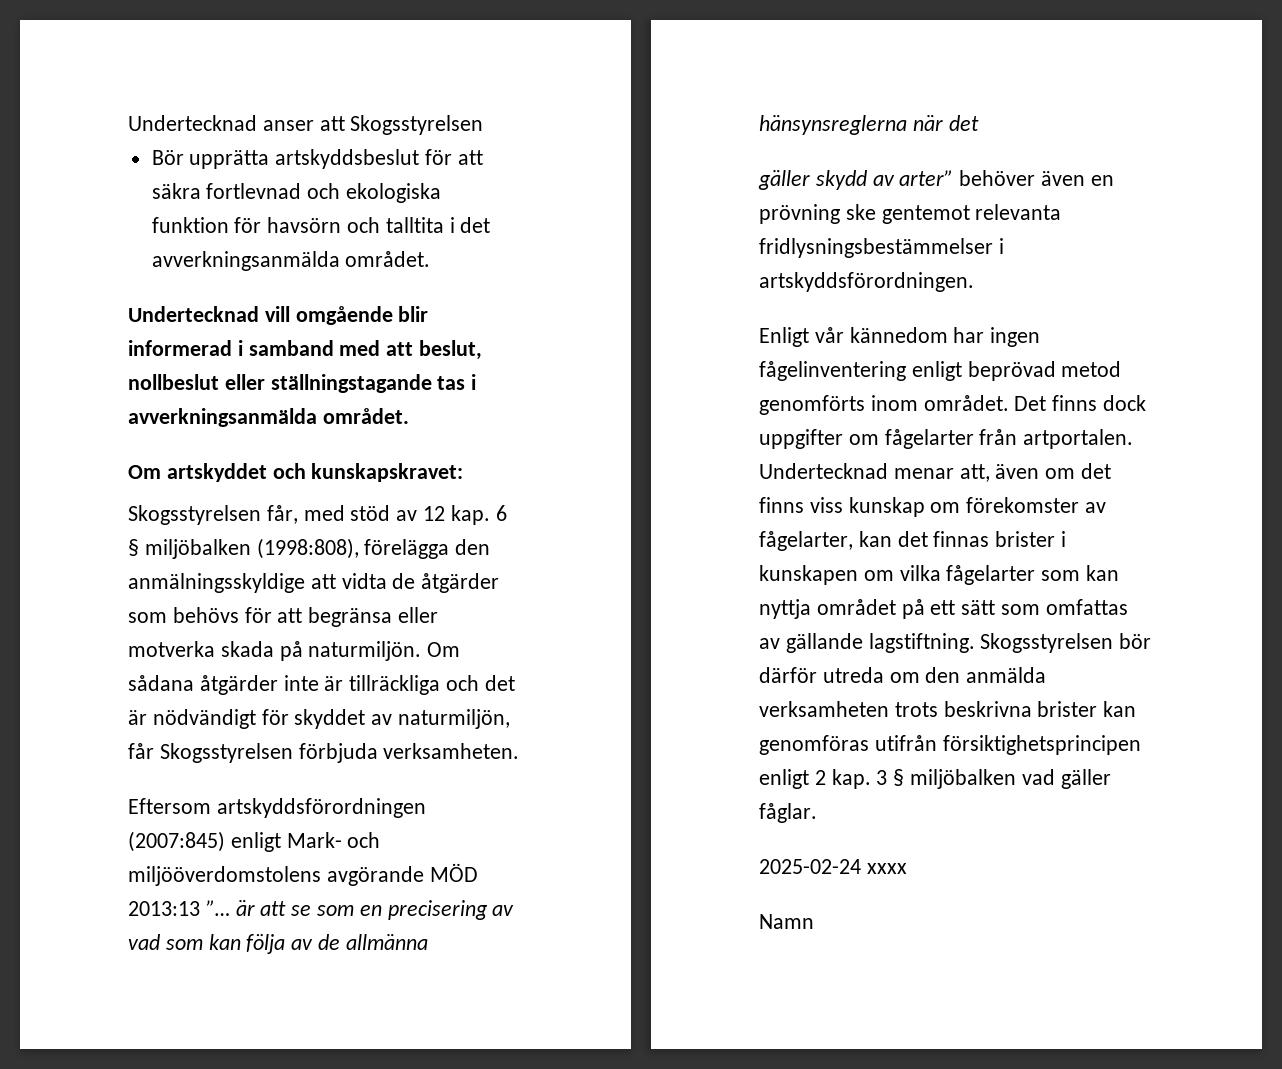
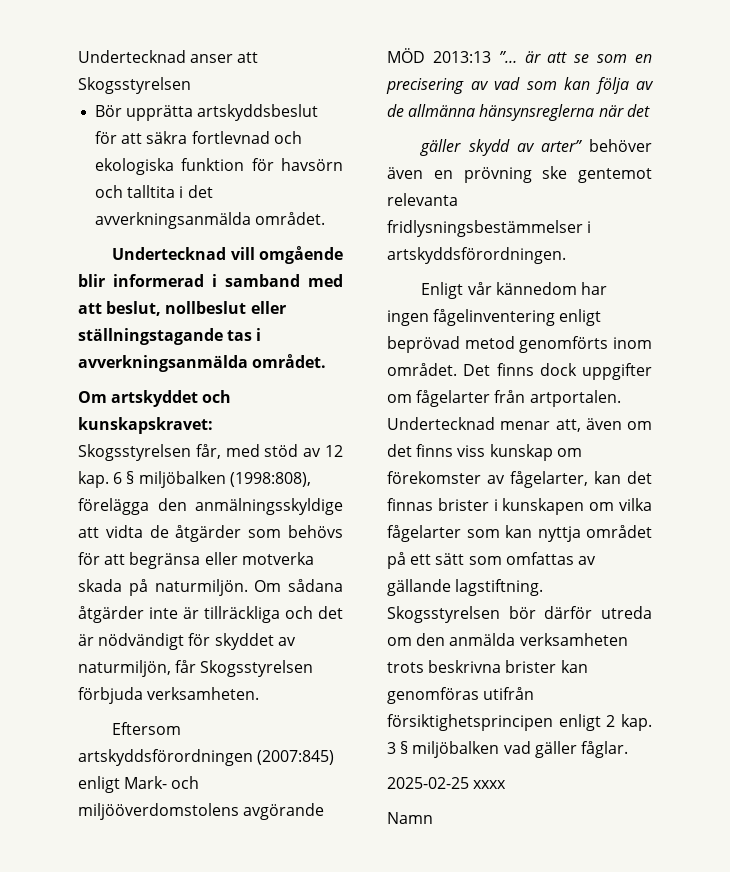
- 2025-02-24 xxxx
+ 2025-02-25 xxxx

